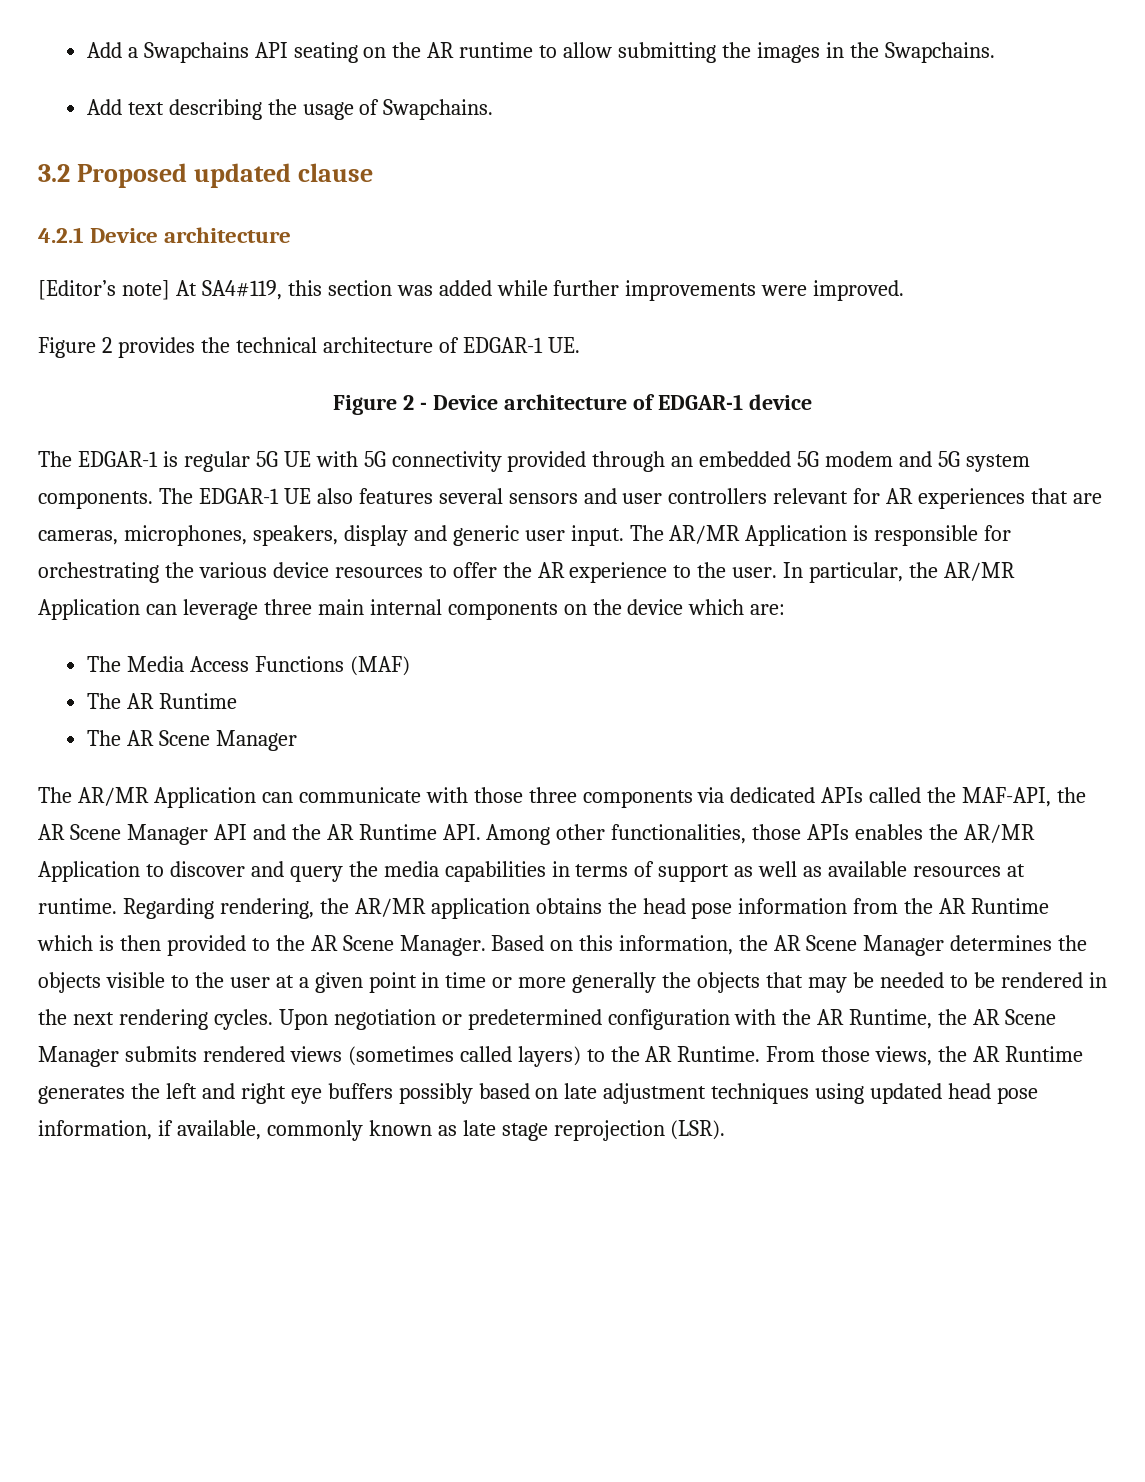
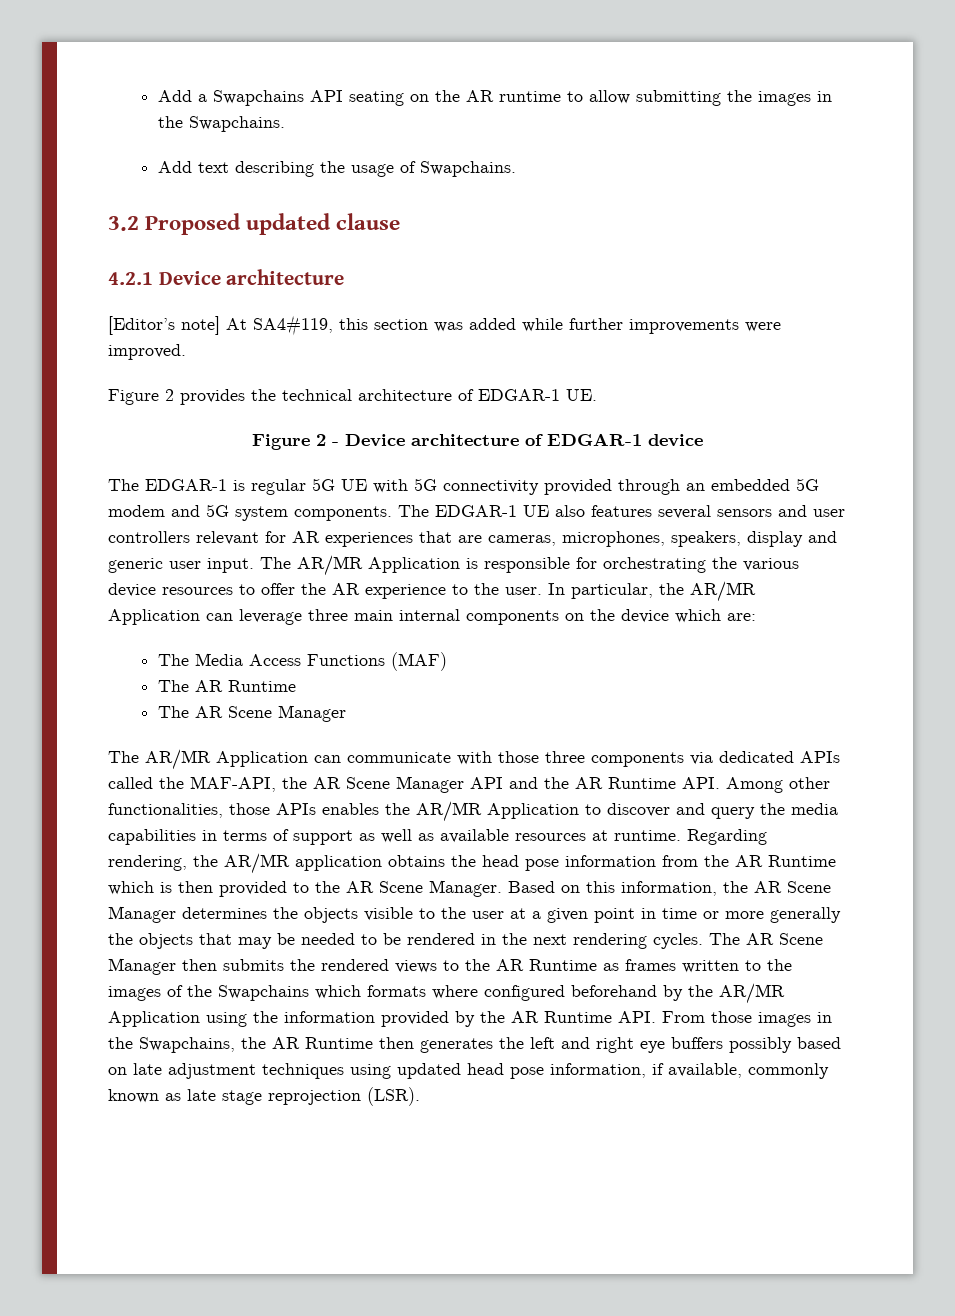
- Upon negotiation or predetermined configuration with the AR Runtime, the AR Scene Manager submits rendered views (sometimes called layers) to the AR Runtime. From those views, the AR Runtime generates the left and right eye buffers possibly based on late adjustment techniques using updated head pose information, if available, commonly known as late stage reprojection (LSR).
+ The AR Scene Manager then submits the rendered views to the AR Runtime as frames written to the images of the Swapchains which formats where configured beforehand by the AR/MR Application using the information provided by the AR Runtime API. From those images in the Swapchains, the AR Runtime then generates the left and right eye buffers possibly based on late adjustment techniques using updated head pose information, if available, commonly known as late stage reprojection (LSR).

